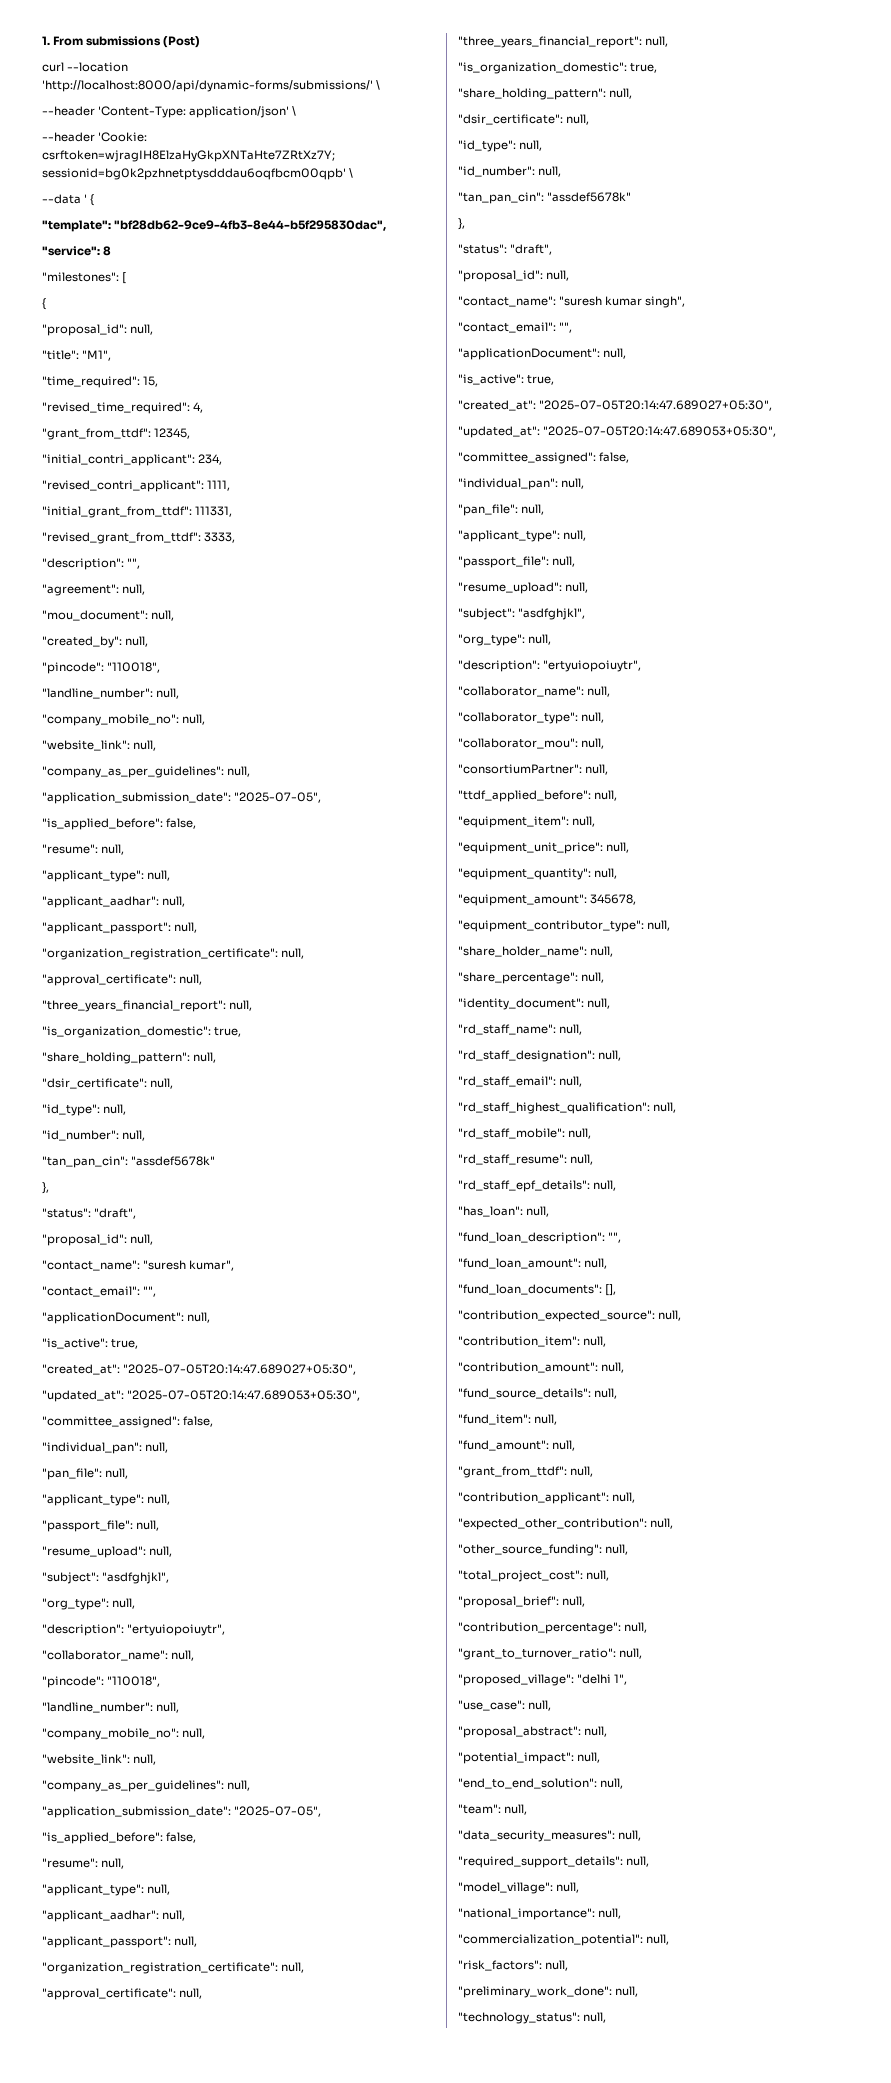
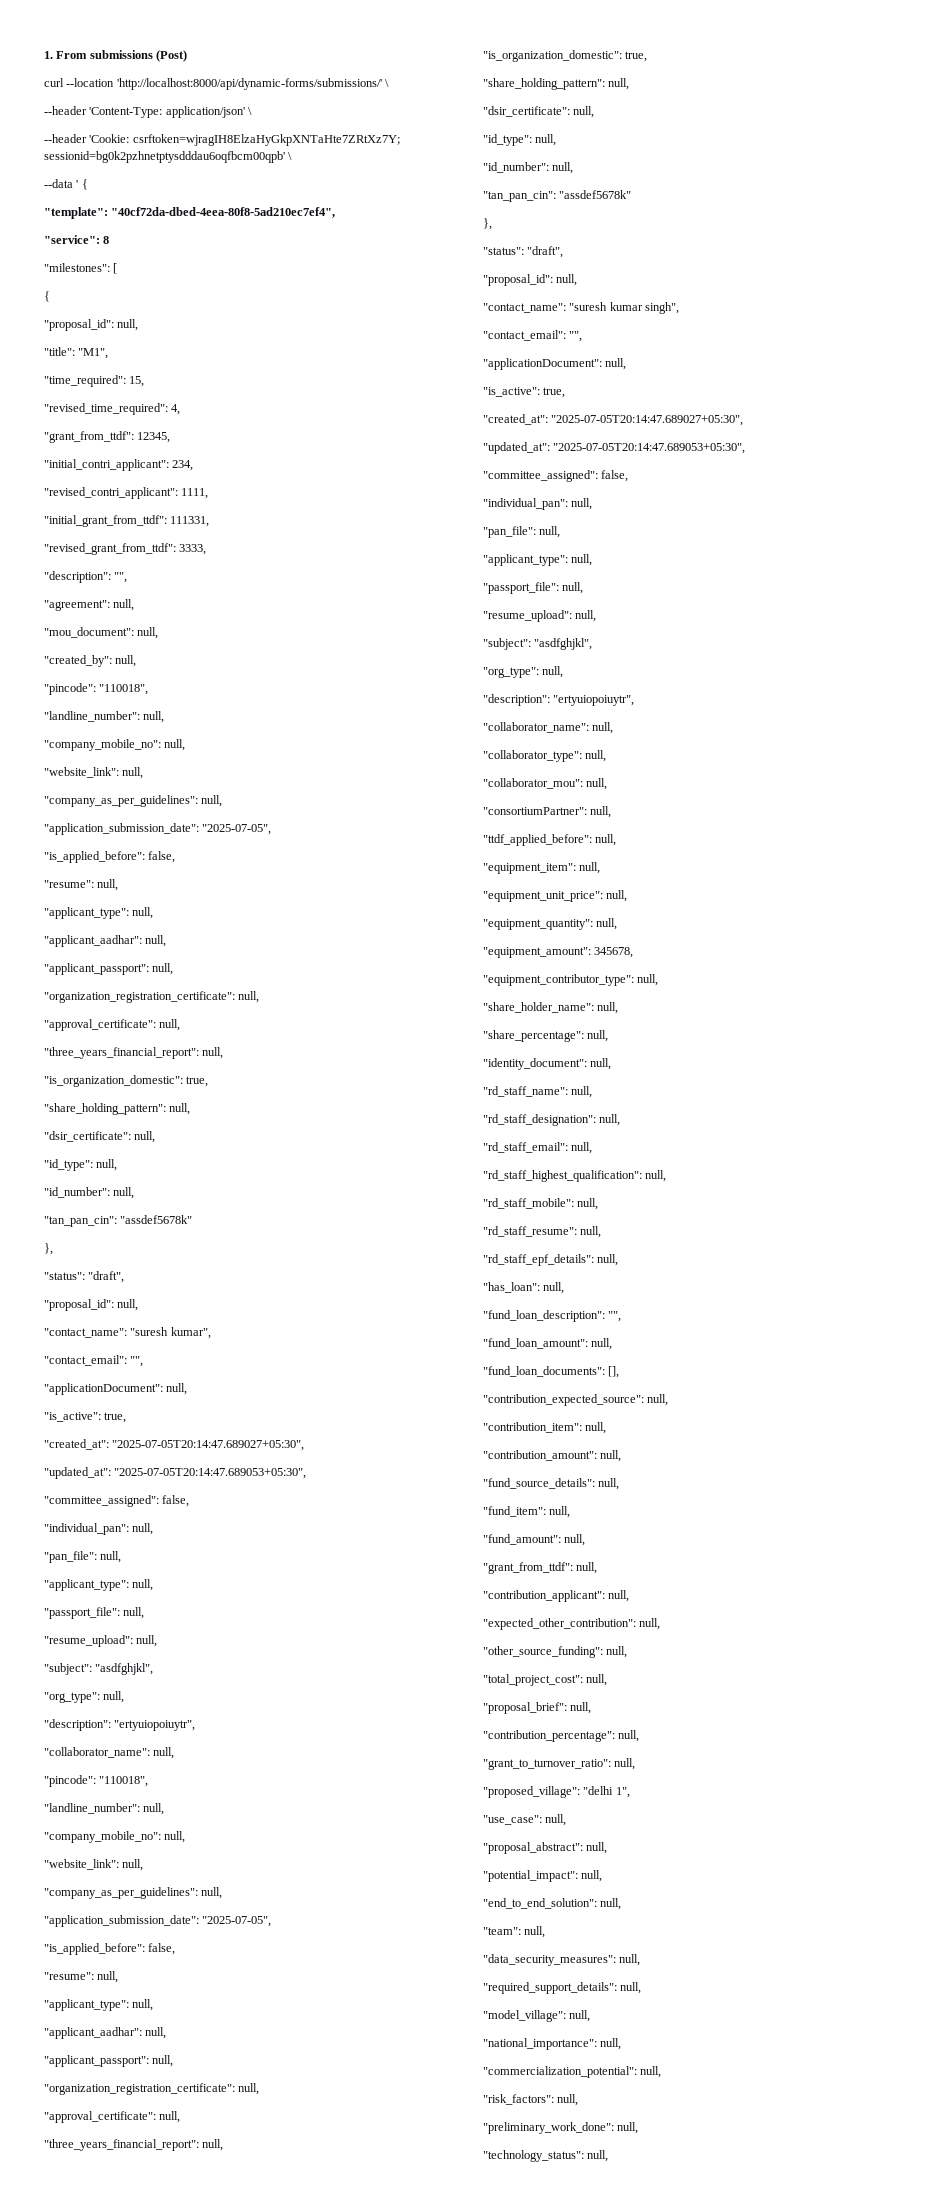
- "template": "bf28db62-9ce9-4fb3-8e44-b5f295830dac",
+ "template": "40cf72da-dbed-4eea-80f8-5ad210ec7ef4",

